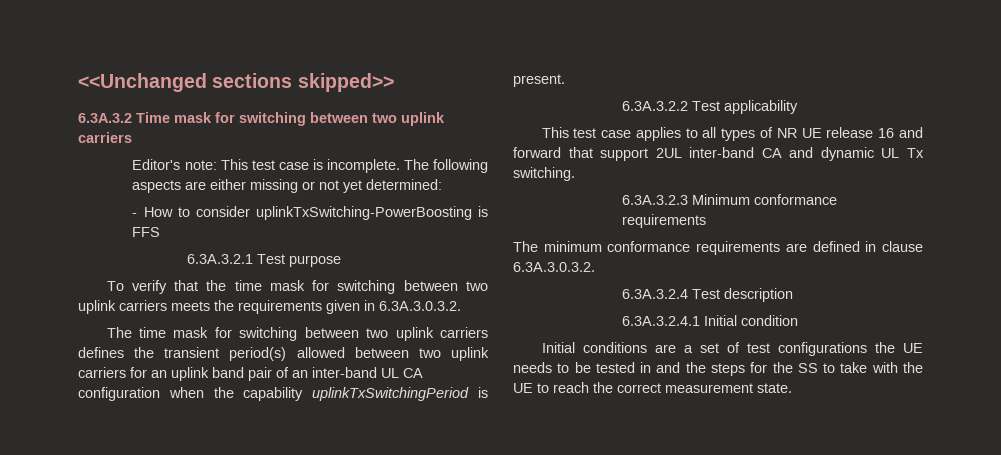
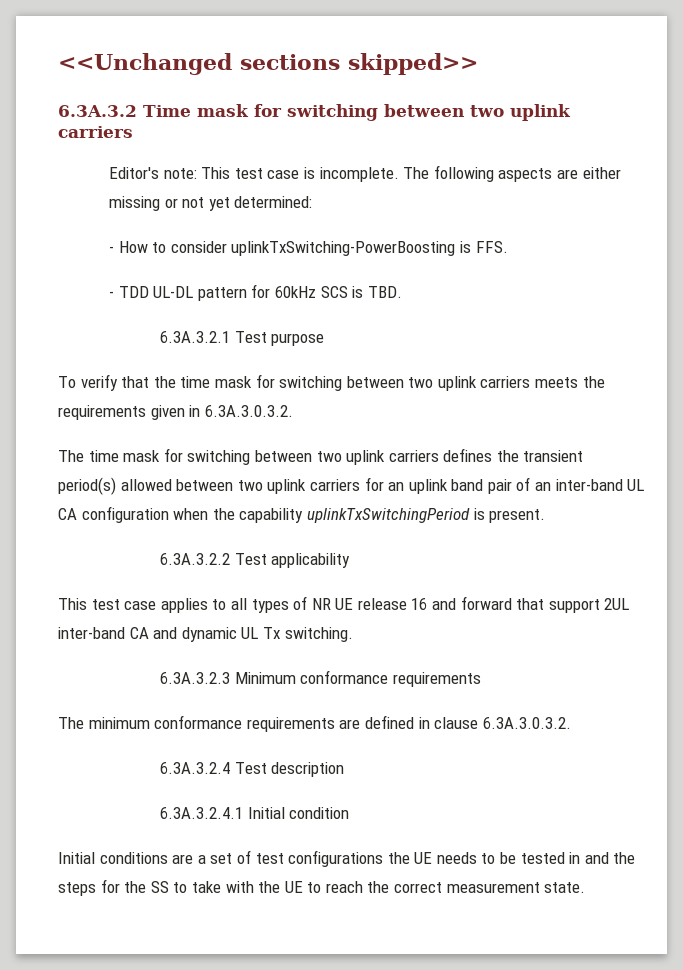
- - How to consider uplinkTxSwitching-PowerBoosting is FFS
+ - How to consider uplinkTxSwitching-PowerBoosting is FFS.
+ - TDD UL-DL pattern for 60kHz SCS is TBD.

